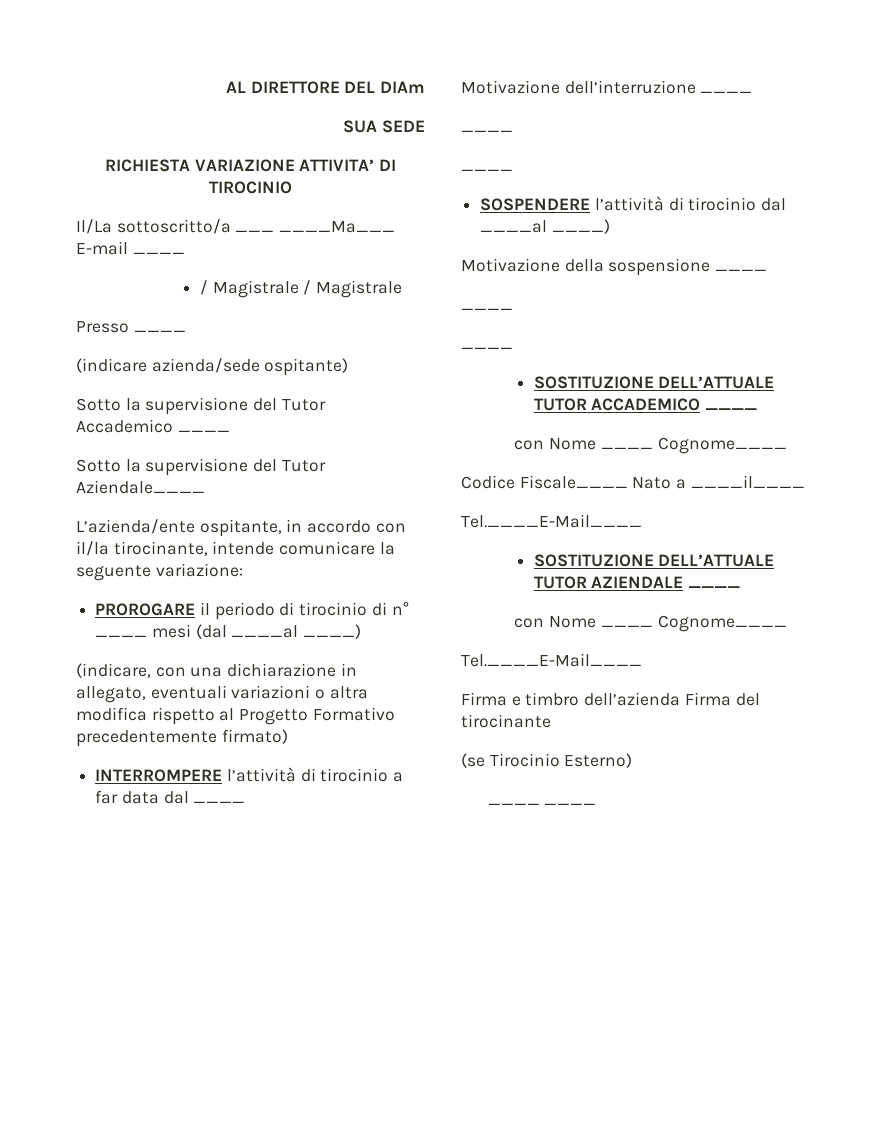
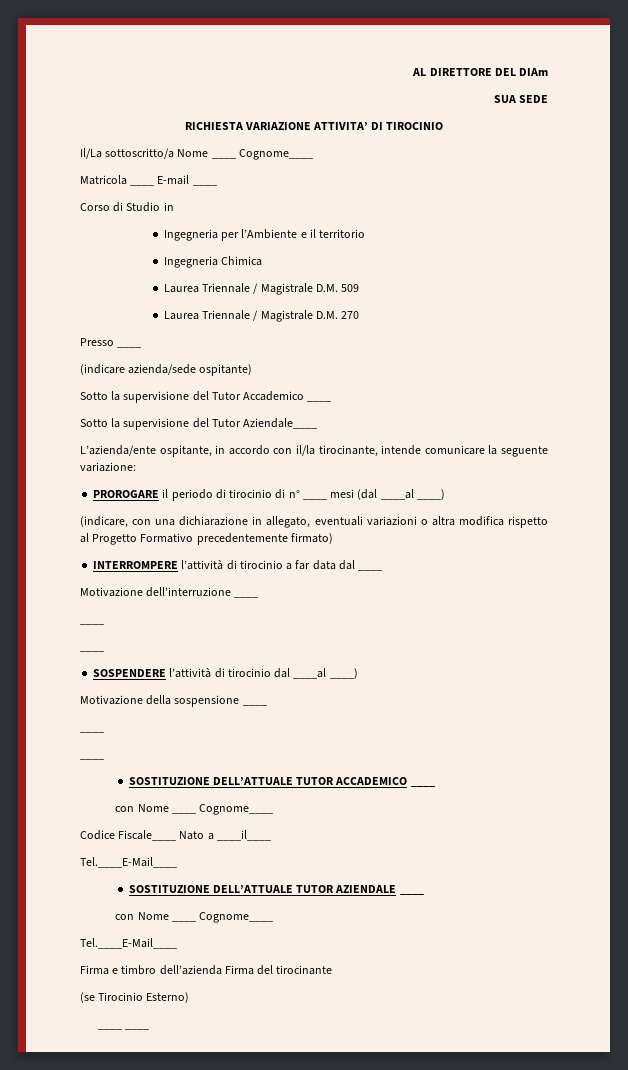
- Il/La sottoscritto/a ___ ____Ma___ E-mail ____
- / Magistrale / Magistrale
+ Il/La sottoscritto/a Nome ____ Cognome____
+ Matricola ____ E-mail ____
+ Corso di Studio in
+ Ingegneria per l’Ambiente e il territorio
+ Ingegneria Chimica
+ Laurea Triennale / Magistrale D.M. 509
+ Laurea Triennale / Magistrale D.M. 270

